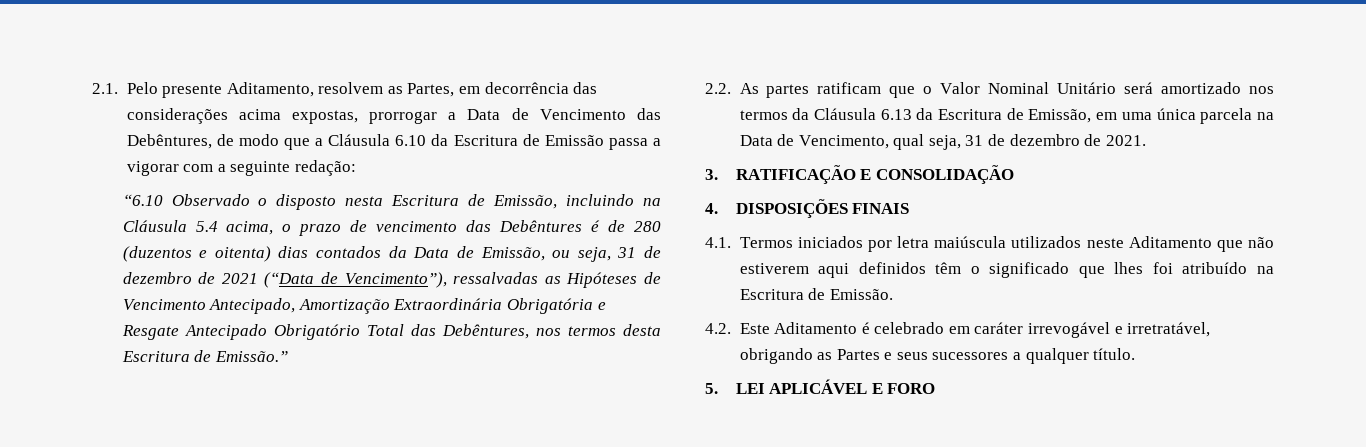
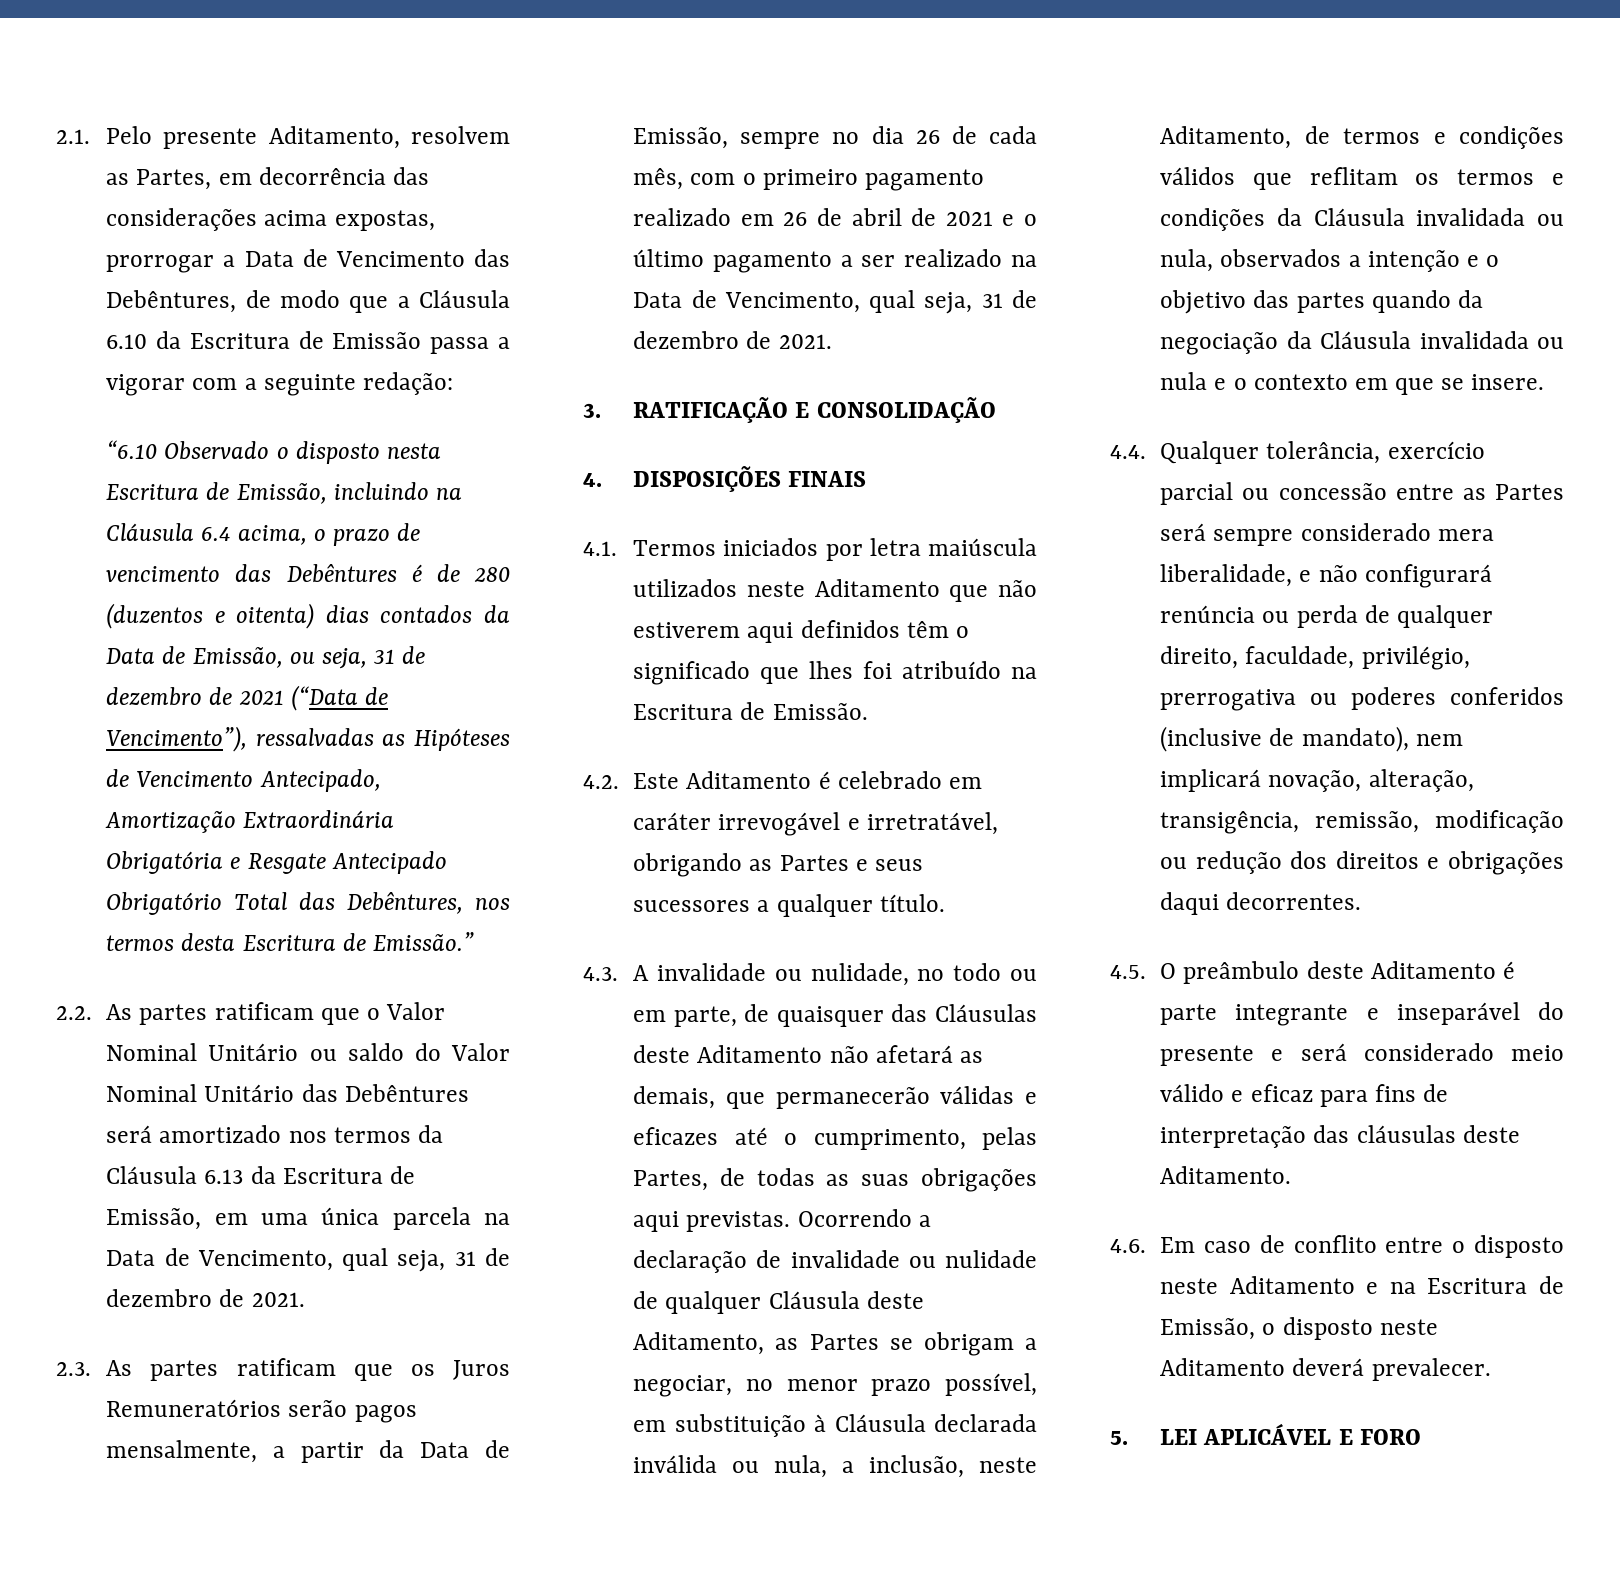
- “6.10 Observado o disposto nesta Escritura de Emissão, incluindo na Cláusula 5.4 acima, o prazo de vencimento das Debêntures é de 280 (duzentos e oitenta) dias contados da Data de Emissão, ou seja, 31 de dezembro de 2021 (“Data de Vencimento”), ressalvadas as Hipóteses de Vencimento Antecipado, Amortização Extraordinária Obrigatória e Resgate Antecipado Obrigatório Total das Debêntures, nos termos desta Escritura de Emissão.”
+ “6.10 Observado o disposto nesta Escritura de Emissão, incluindo na Cláusula 6.4 acima, o prazo de vencimento das Debêntures é de 280 (duzentos e oitenta) dias contados da Data de Emissão, ou seja, 31 de dezembro de 2021 (“Data de Vencimento”), ressalvadas as Hipóteses de Vencimento Antecipado, Amortização Extraordinária Obrigatória e Resgate Antecipado Obrigatório Total das Debêntures, nos termos desta Escritura de Emissão.”
- 2.2. As partes ratificam que o Valor Nominal Unitário será amortizado nos termos da Cláusula 6.13 da Escritura de Emissão, em uma única parcela na Data de Vencimento, qual seja, 31 de dezembro de 2021.
+ 2.2. As partes ratificam que o Valor Nominal Unitário ou saldo do Valor Nominal Unitário das Debêntures será amortizado nos termos da Cláusula 6.13 da Escritura de Emissão, em uma única parcela na Data de Vencimento, qual seja, 31 de dezembro de 2021.
+ 2.3. As partes ratificam que os Juros Remuneratórios serão pagos mensalmente, a partir da Data de Emissão, sempre no dia 26 de cada mês, com o primeiro pagamento realizado em 26 de abril de 2021 e o último pagamento a ser realizado na Data de Vencimento, qual seja, 31 de dezembro de 2021.
+ 4.3. A invalidade ou nulidade, no todo ou em parte, de quaisquer das Cláusulas deste Aditamento não afetará as demais, que permanecerão válidas e eficazes até o cumprimento, pelas Partes, de todas as suas obrigações aqui previstas. Ocorrendo a declaração de invalidade ou nulidade de qualquer Cláusula deste Aditamento, as Partes se obrigam a negociar, no menor prazo possível, em substituição à Cláusula declarada inválida ou nula, a inclusão, neste Aditamento, de termos e condições válidos que reflitam os termos e condições da Cláusula invalidada ou nula, observados a intenção e o objetivo das partes quando da negociação da Cláusula invalidada ou nula e o contexto em que se insere.
+ 4.4. Qualquer tolerância, exercício parcial ou concessão entre as Partes será sempre considerado mera liberalidade, e não configurará renúncia ou perda de qualquer direito, faculdade, privilégio, prerrogativa ou poderes conferidos (inclusive de mandato), nem implicará novação, alteração, transigência, remissão, modificação ou redução dos direitos e obrigações daqui decorrentes.
+ 4.5. O preâmbulo deste Aditamento é parte integrante e inseparável do presente e será considerado meio válido e eficaz para fins de interpretação das cláusulas deste Aditamento.
+ 4.6. Em caso de conflito entre o disposto neste Aditamento e na Escritura de Emissão, o disposto neste Aditamento deverá prevalecer.

